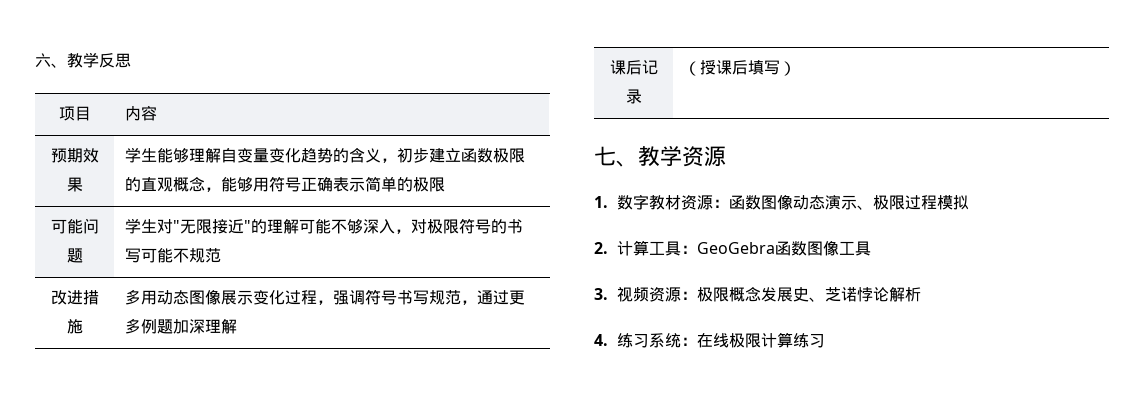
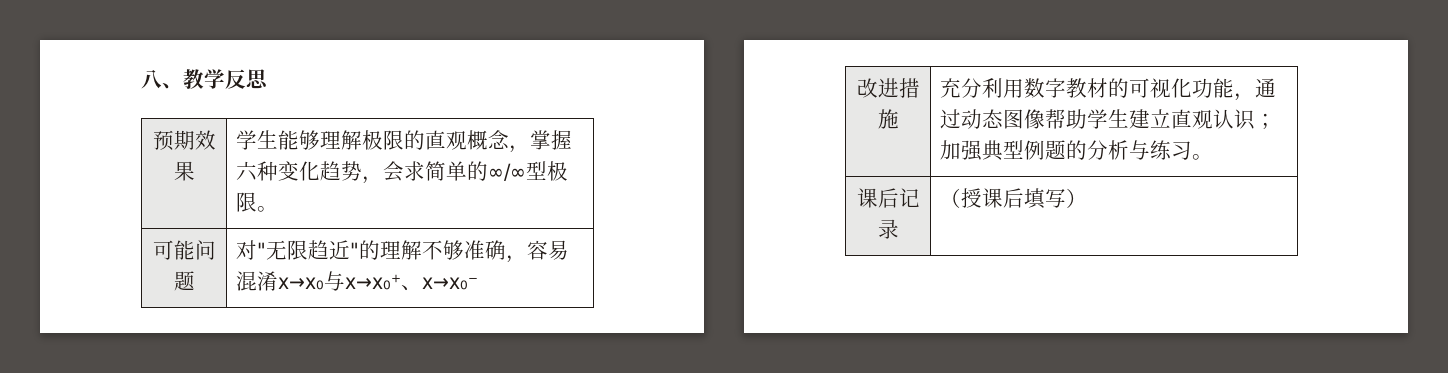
- 六、教学反思
+ 八、教学反思
- 项目 | 内容
- 预期效果 | 学生能够理解自变量变化趋势的含义，初步建立函数极限的直观概念，能够用符号正确表示简单的极限
+ 预期效果 | 学生能够理解极限的直观概念，掌握六种变化趋势，会求简单的∞/∞型极限。
- 可能问题 | 学生对"无限接近"的理解可能不够深入，对极限符号的书写可能不规范
- 改进措施 | 多用动态图像展示变化过程，强调符号书写规范，通过更多例题加深理解
+ 可能问题 | 对"无限趋近"的理解不够准确，容易混淆x→x₀与x→x₀⁺、x→x₀⁻
+ 改进措施 | 充分利用数字教材的可视化功能，通过动态图像帮助学生建立直观认识；加强典型例题的分析与练习。
- 七、教学资源
- 1.数字教材资源：函数图像动态演示、极限过程模拟
- 2.计算工具：GeoGebra函数图像工具
- 3.视频资源：极限概念发展史、芝诺悖论解析
- 4.练习系统：在线极限计算练习

